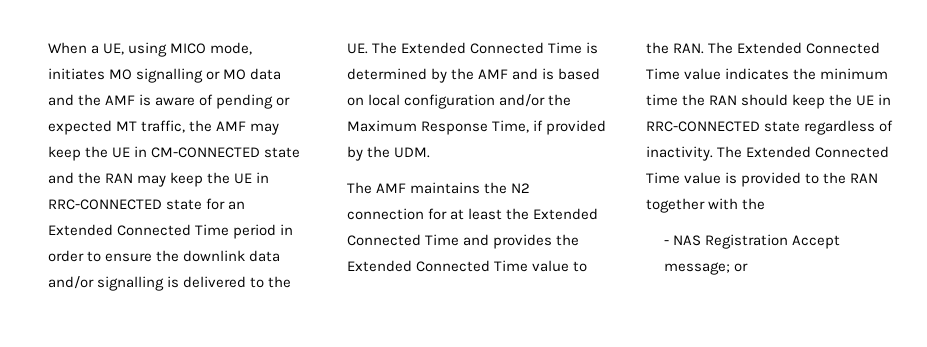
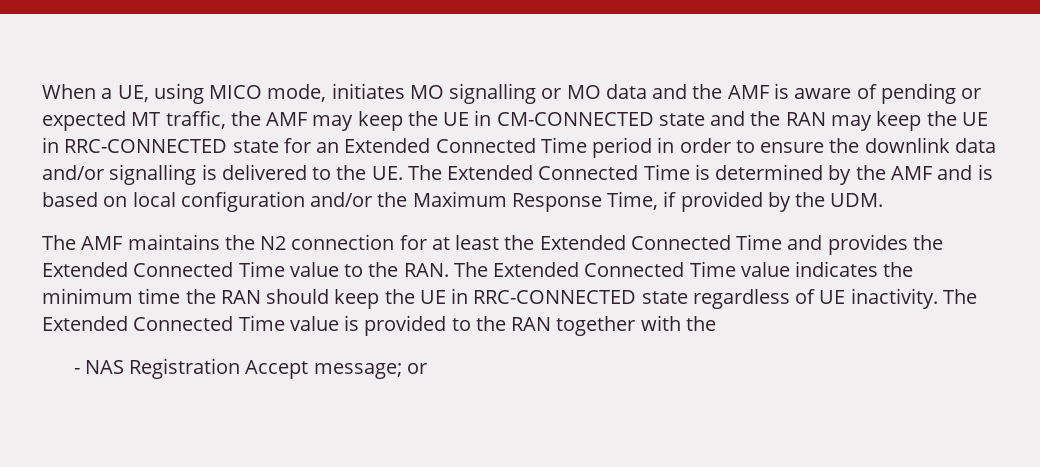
- The AMF maintains the N2 connection for at least the Extended Connected Time and provides the Extended Connected Time value to the RAN. The Extended Connected Time value indicates the minimum time the RAN should keep the UE in RRC-CONNECTED state regardless of inactivity.
+ The AMF maintains the N2 connection for at least the Extended Connected Time and provides the Extended Connected Time value to the RAN. The Extended Connected Time value indicates the minimum time the RAN should keep the UE in RRC-CONNECTED state regardless of UE inactivity.

